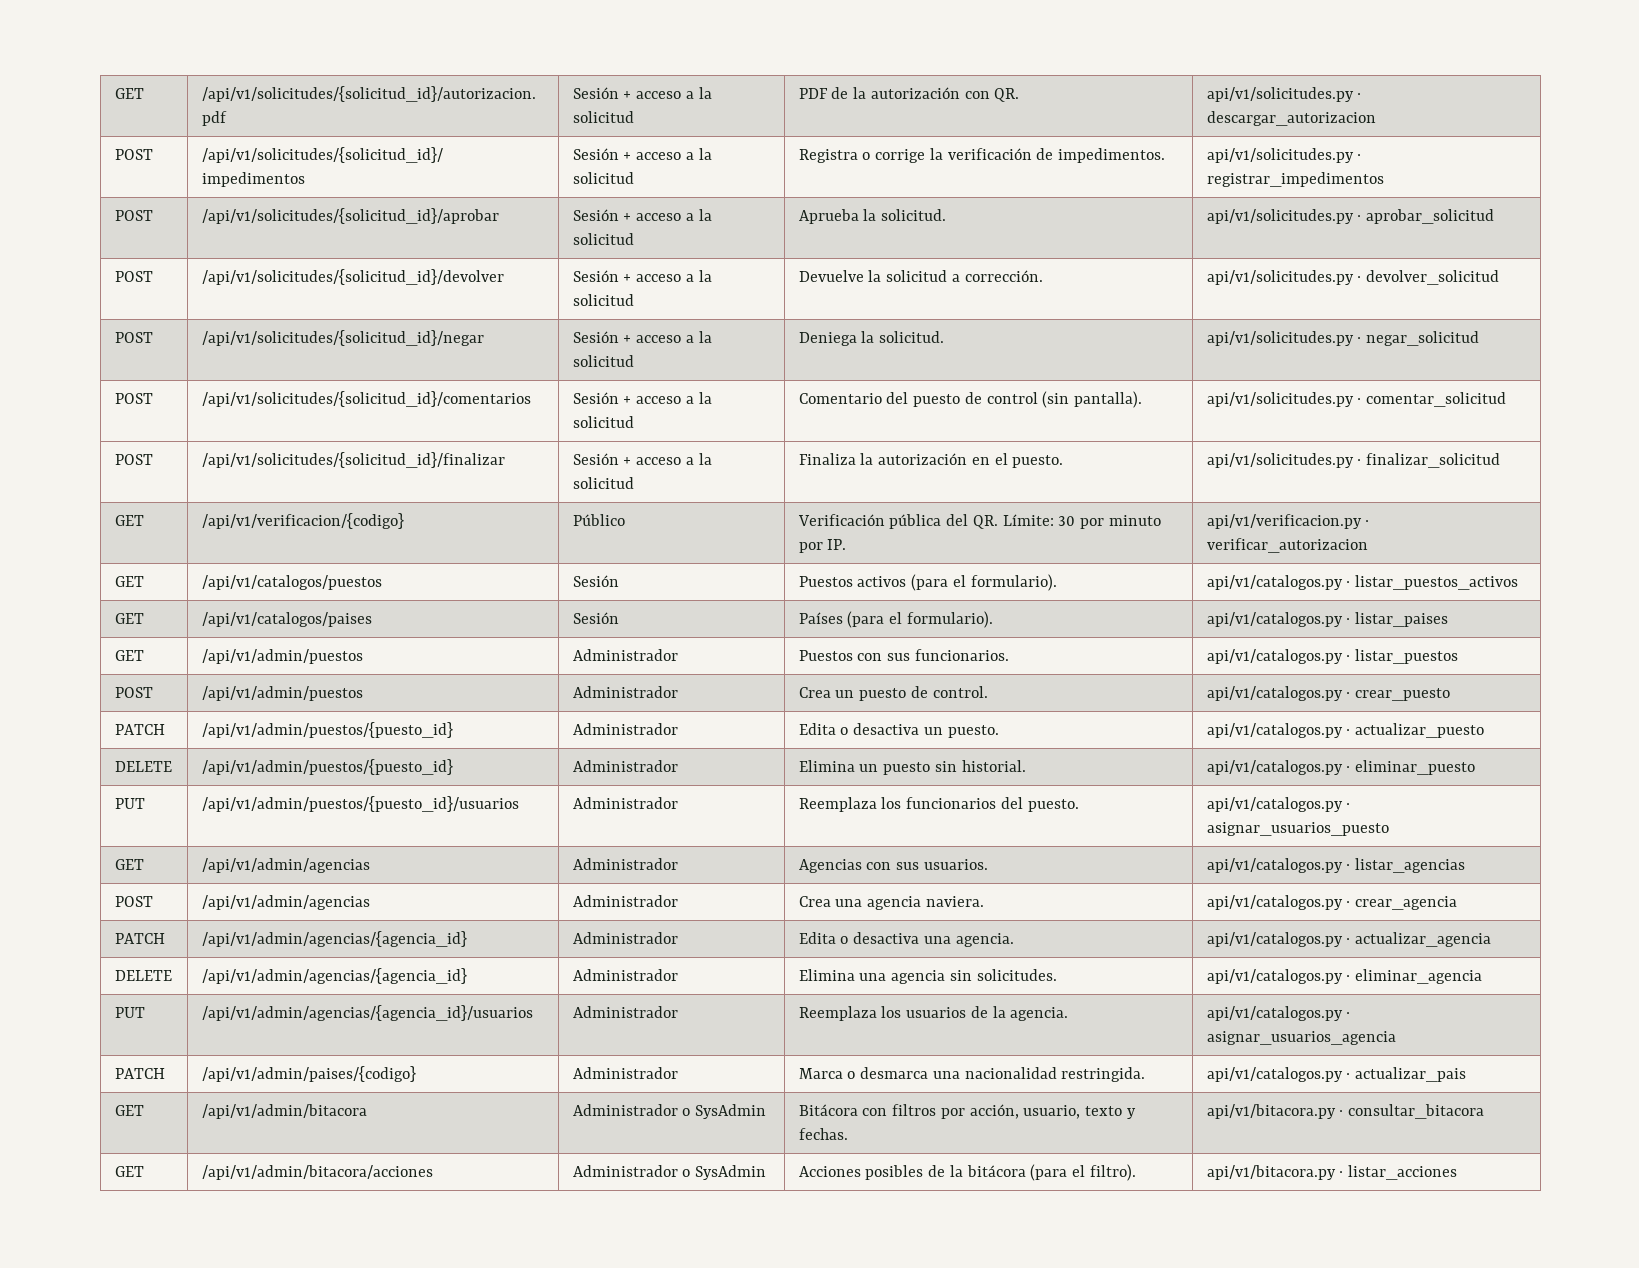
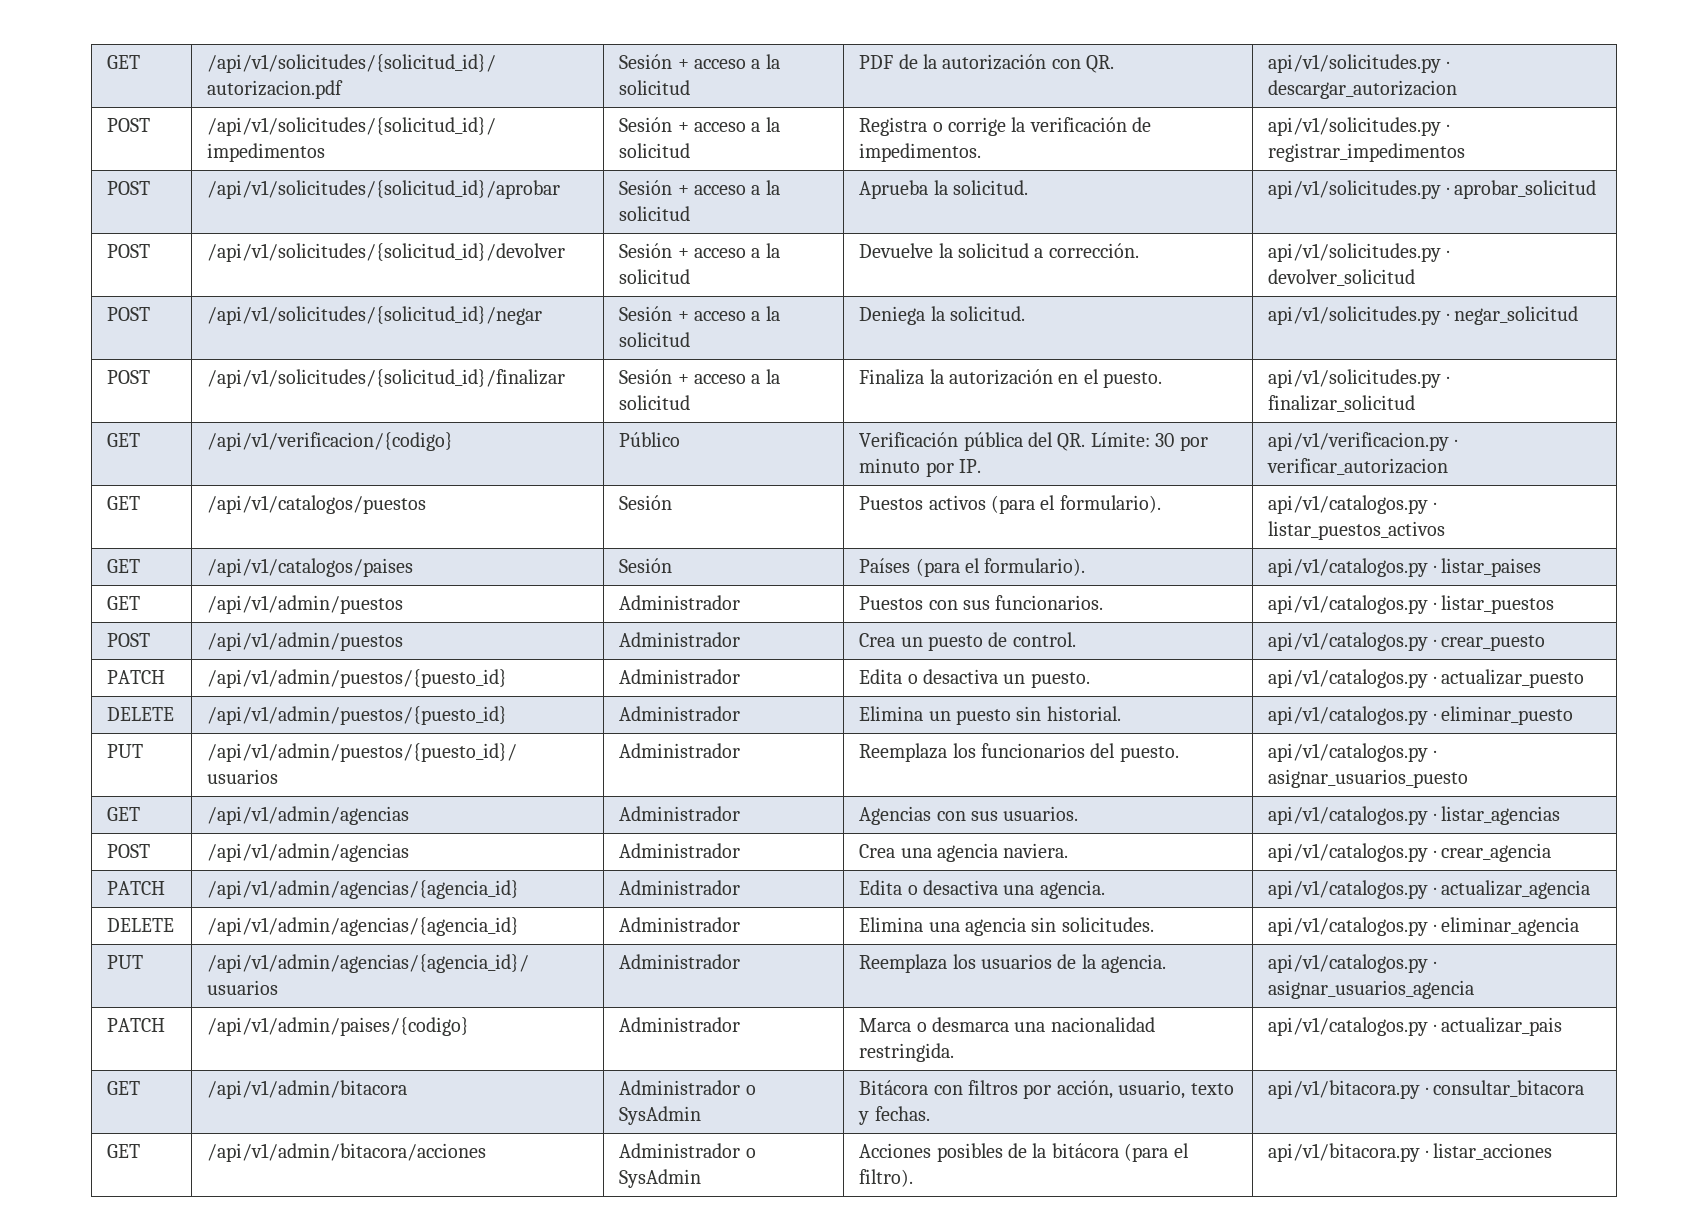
- POST | /api/v1/solicitudes/{solicitud_id}/comentarios | Sesión + acceso a la solicitud | Comentario del puesto de control (sin pantalla). | api/v1/solicitudes.py · comentar_solicitud

